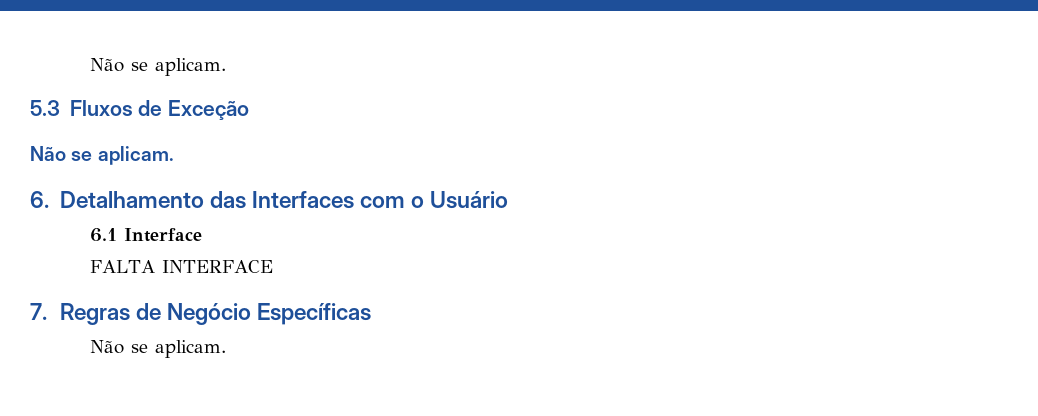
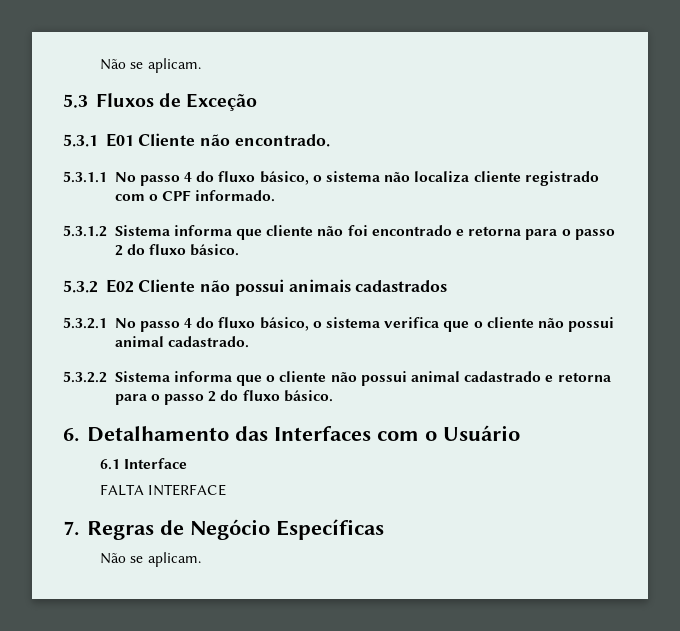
  5.3 Fluxos de Exceção
- Não se aplicam.
+ 5.3.1 E01 Cliente não encontrado.
+ 5.3.1.1 No passo 4 do fluxo básico, o sistema não localiza cliente registrado com o CPF informado.
+ 5.3.1.2 Sistema informa que cliente não foi encontrado e retorna para o passo 2 do fluxo básico.
+ 5.3.2 E02 Cliente não possui animais cadastrados
+ 5.3.2.1 No passo 4 do fluxo básico, o sistema verifica que o cliente não possui animal cadastrado.
+ 5.3.2.2 Sistema informa que o cliente não possui animal cadastrado e retorna para o passo 2 do fluxo básico.

